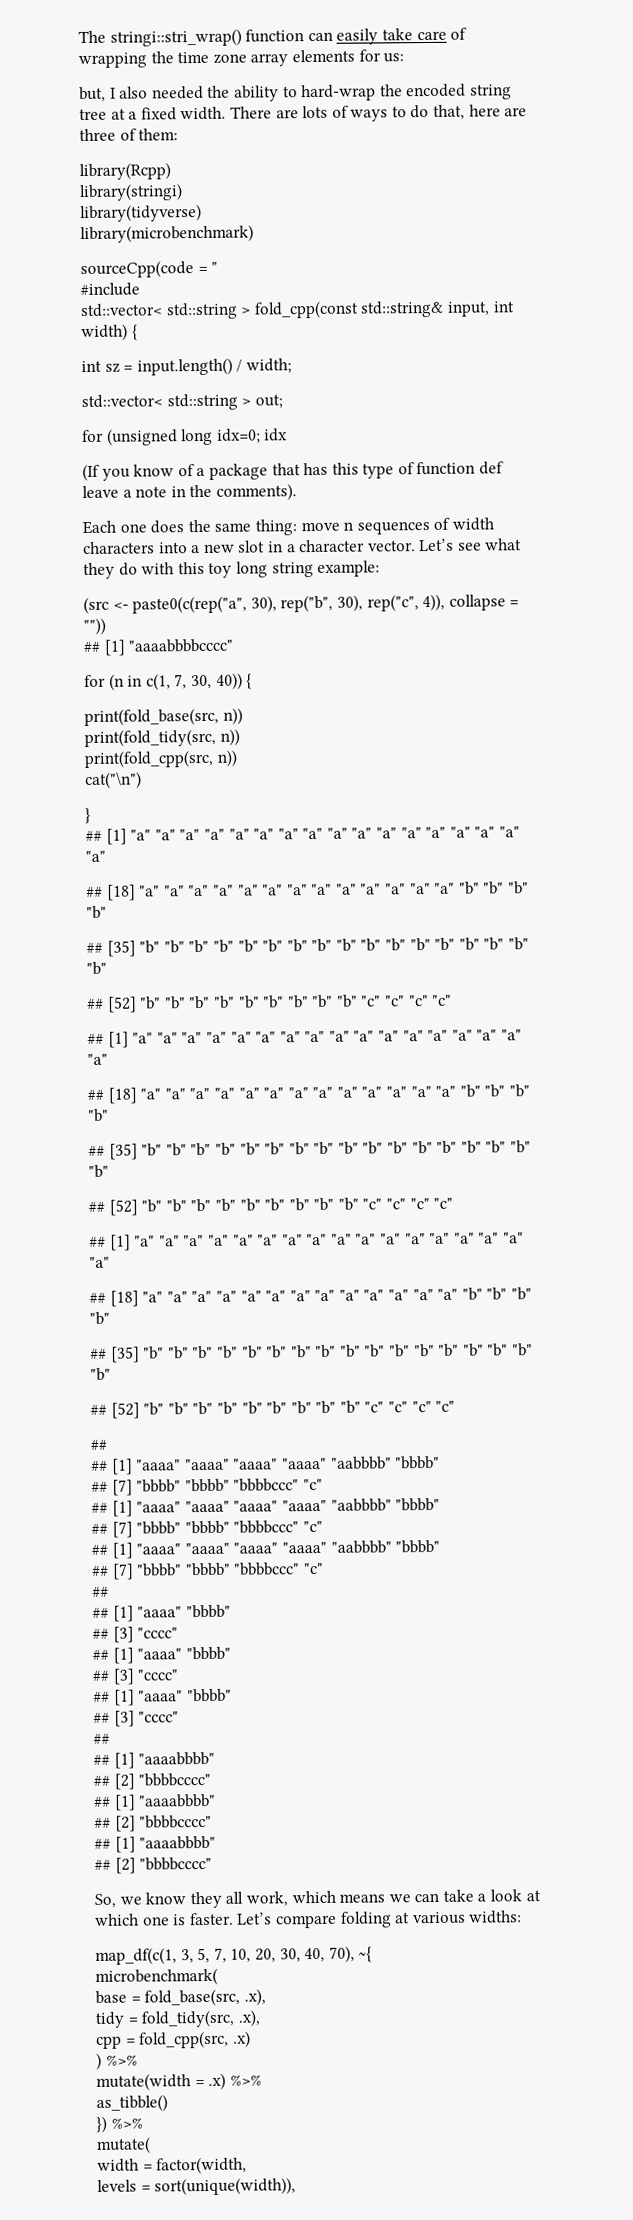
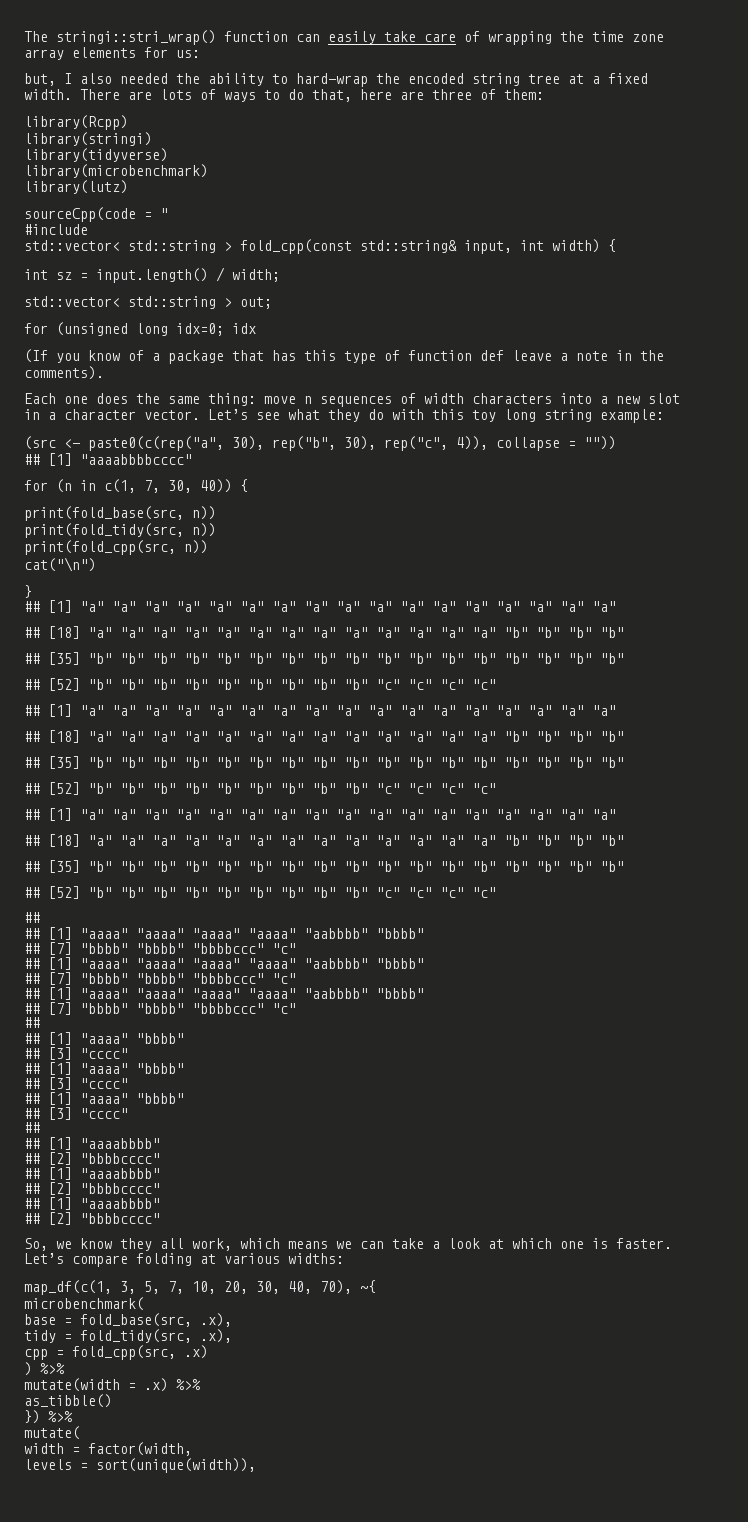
+ library(lutz)

